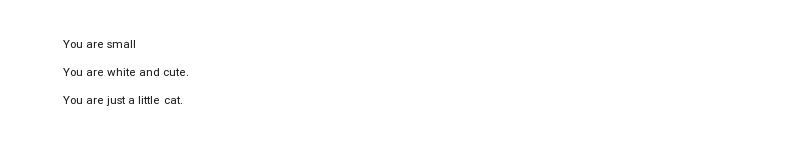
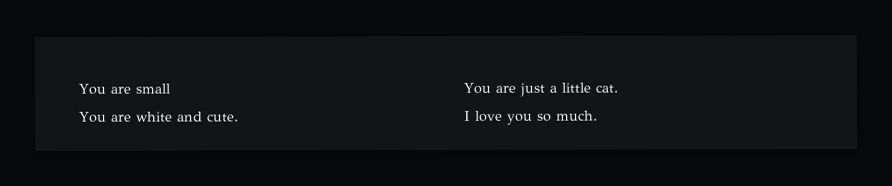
+ I love you so much.

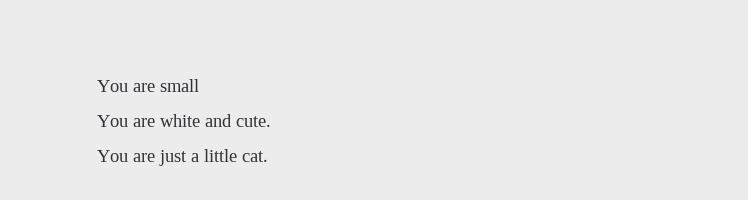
- I love you so much.

